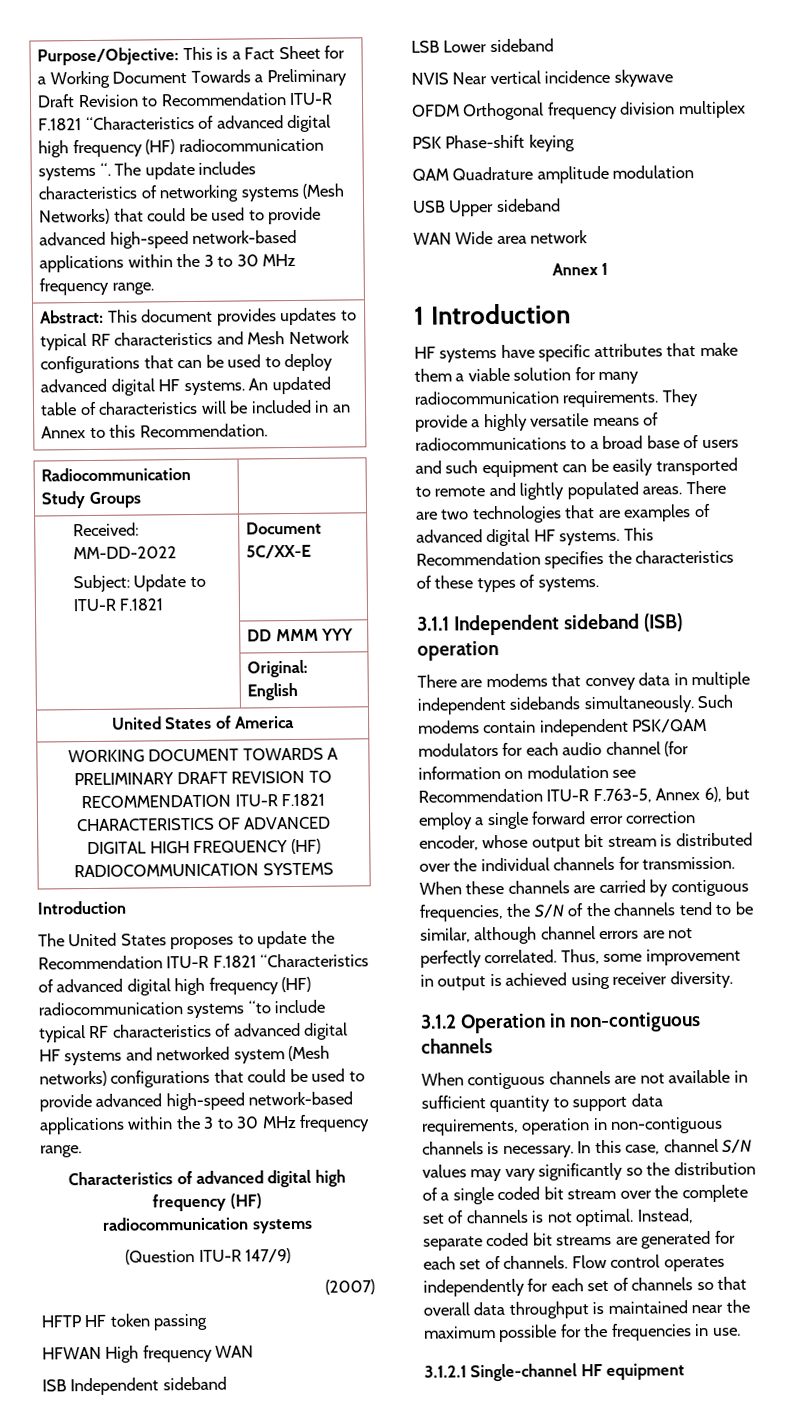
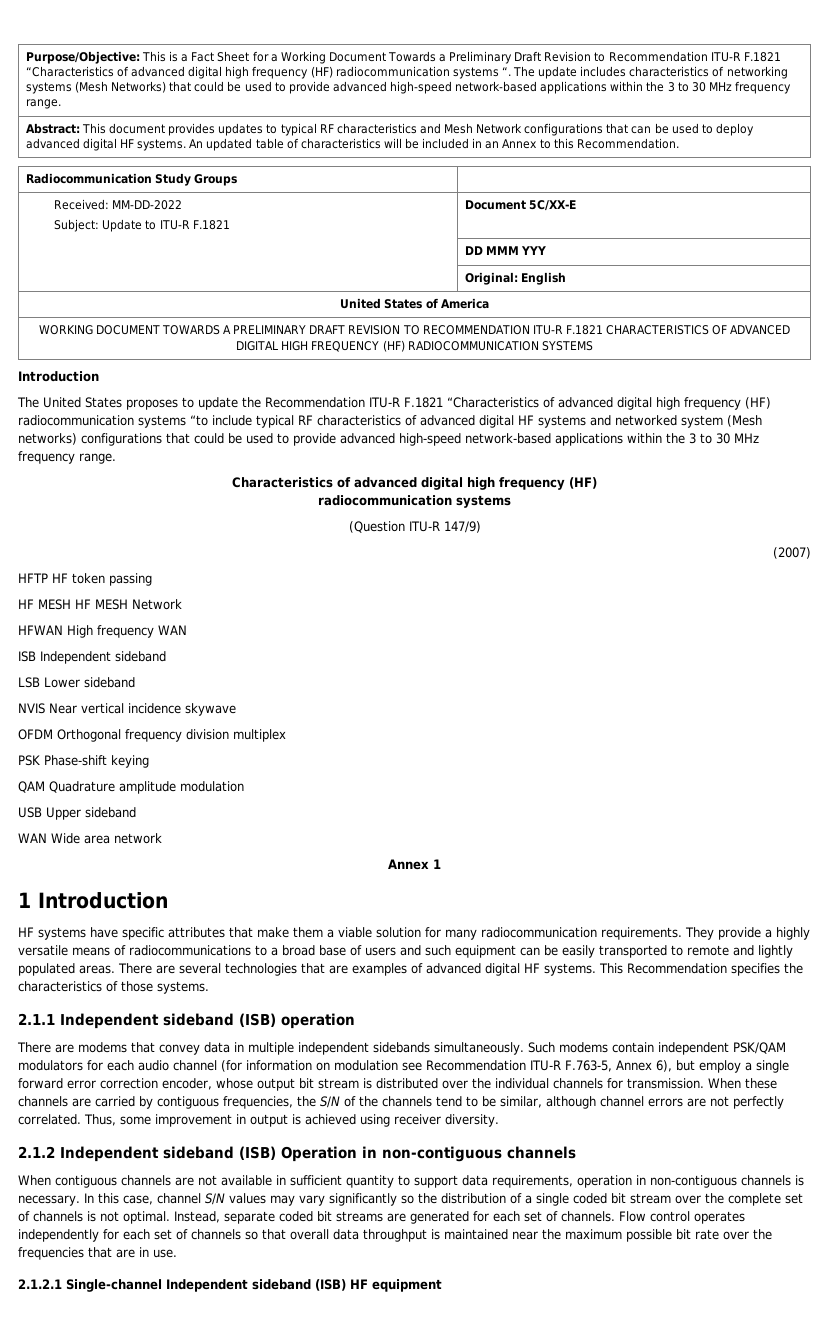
+ HF MESH HF MESH Network
- There are two technologies that are examples of advanced digital HF systems.
+ There are several technologies that are examples of advanced digital HF systems.
- This Recommendation specifies the characteristics of these types of systems.
+ This Recommendation specifies the characteristics of those systems.
- 3.1.1 Independent sideband (ISB) operation
+ 2.1.1 Independent sideband (ISB) operation
- 3.1.2 Operation in non-contiguous channels
+ 2.1.2 Independent sideband (ISB) Operation in non-contiguous channels
- Flow control operates independently for each set of channels so that overall data throughput is maintained near the maximum possible for the frequencies in use.
- 3.1.2.1 Single-channel HF equipment
+ Flow control operates independently for each set of channels so that overall data throughput is maintained near the maximum possible bit rate over the frequencies that are in use.
+ 2.1.2.1 Single-channel Independent sideband (ISB) HF equipment

